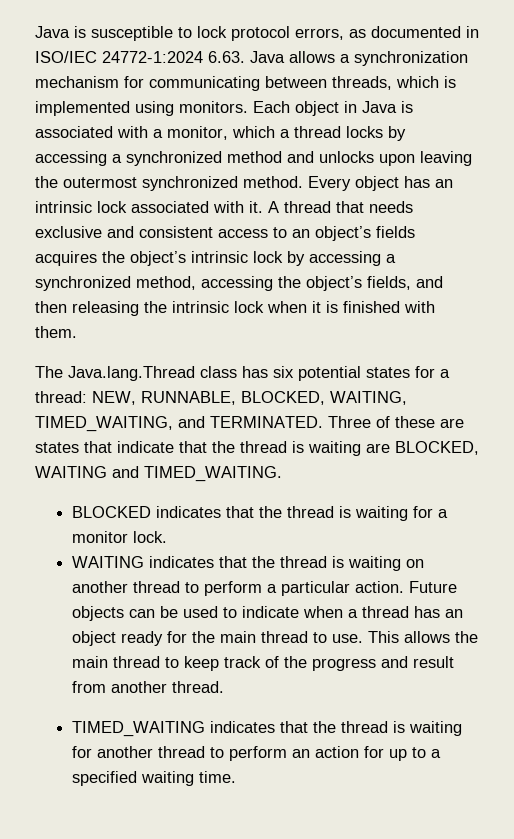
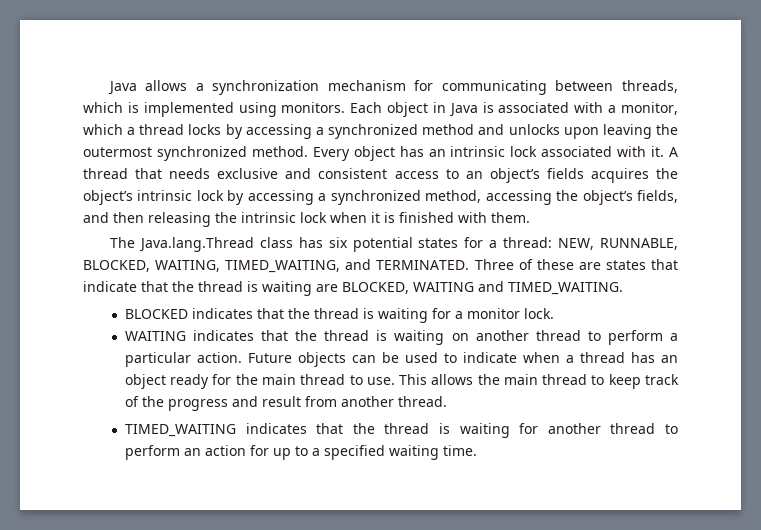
- Java is susceptible to lock protocol errors, as documented in ISO/IEC 24772-1:2024 6.63. Java allows a synchronization mechanism for communicating between threads, which is implemented using monitors.
+ Java allows a synchronization mechanism for communicating between threads, which is implemented using monitors.

